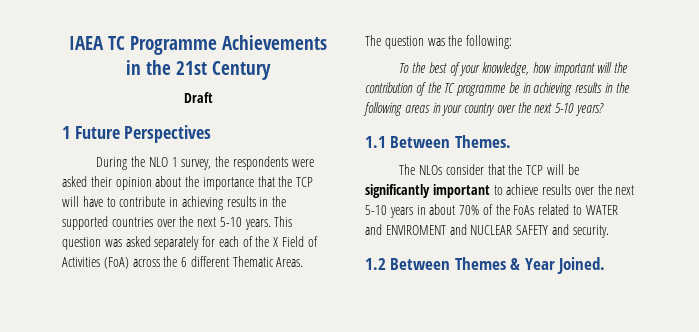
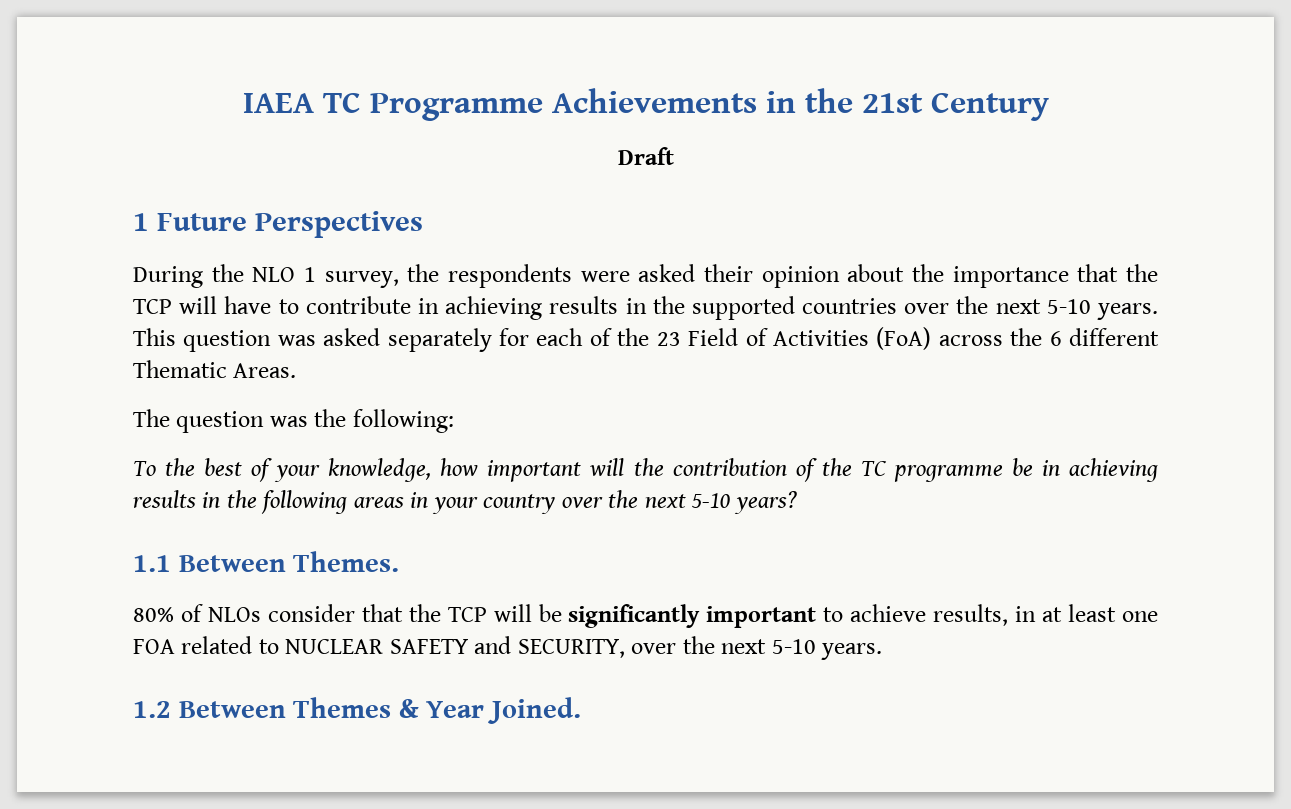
- This question was asked separately for each of the X Field of Activities (FoA) across the 6 different Thematic Areas.
+ This question was asked separately for each of the 23 Field of Activities (FoA) across the 6 different Thematic Areas.
- The NLOs consider that the TCP will be significantly important to achieve results over the next 5-10 years in about 70% of the FoAs related to WATER and ENVIROMENT and NUCLEAR SAFETY and security.
+ 80% of NLOs consider that the TCP will be significantly important to achieve results, in at least one FOA related to NUCLEAR SAFETY and SECURITY, over the next 5-10 years.

